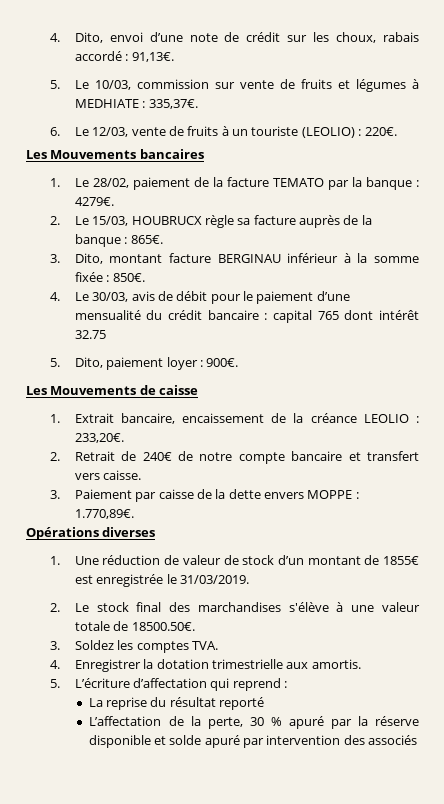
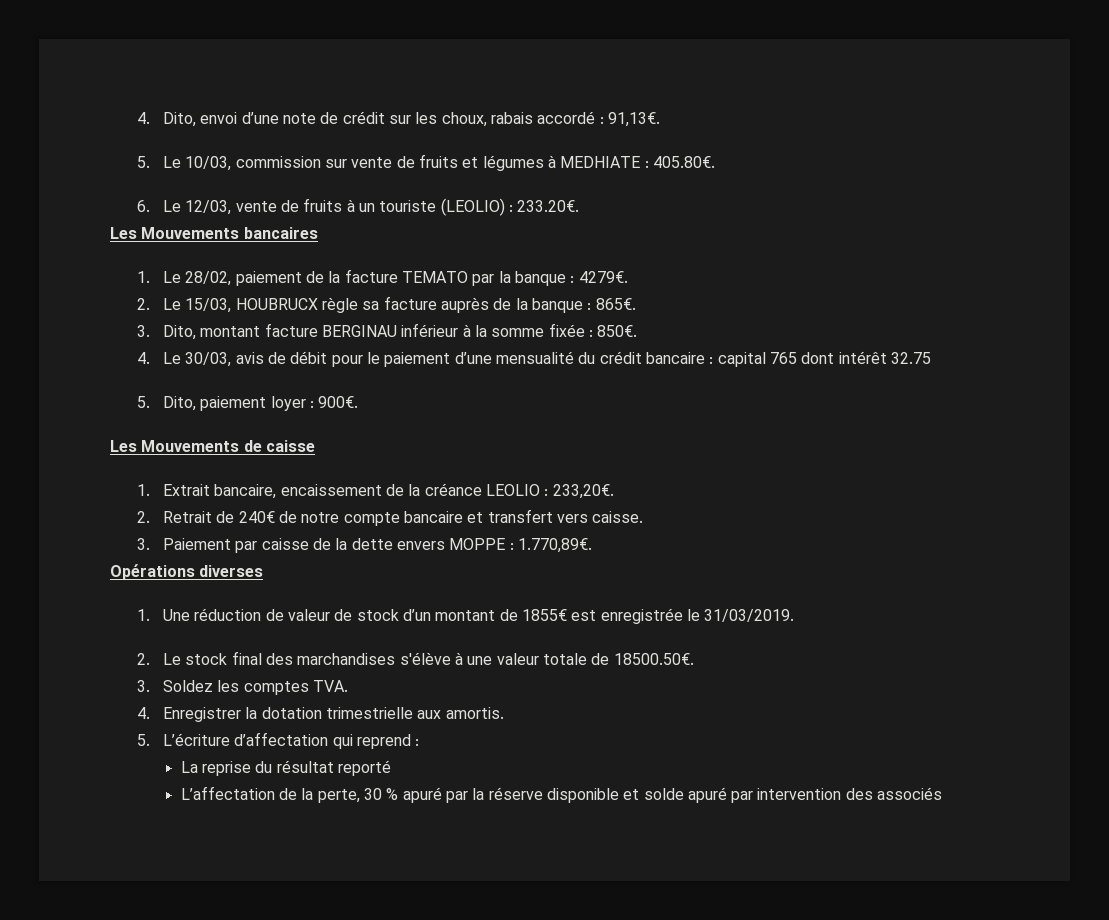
- 5. Le 10/03, commission sur vente de fruits et légumes à MEDHIATE : 335,37€.
+ 5. Le 10/03, commission sur vente de fruits et légumes à MEDHIATE : 405.80€.
- 6. Le 12/03, vente de fruits à un touriste (LEOLIO) : 220€.
+ 6. Le 12/03, vente de fruits à un touriste (LEOLIO) : 233.20€.

